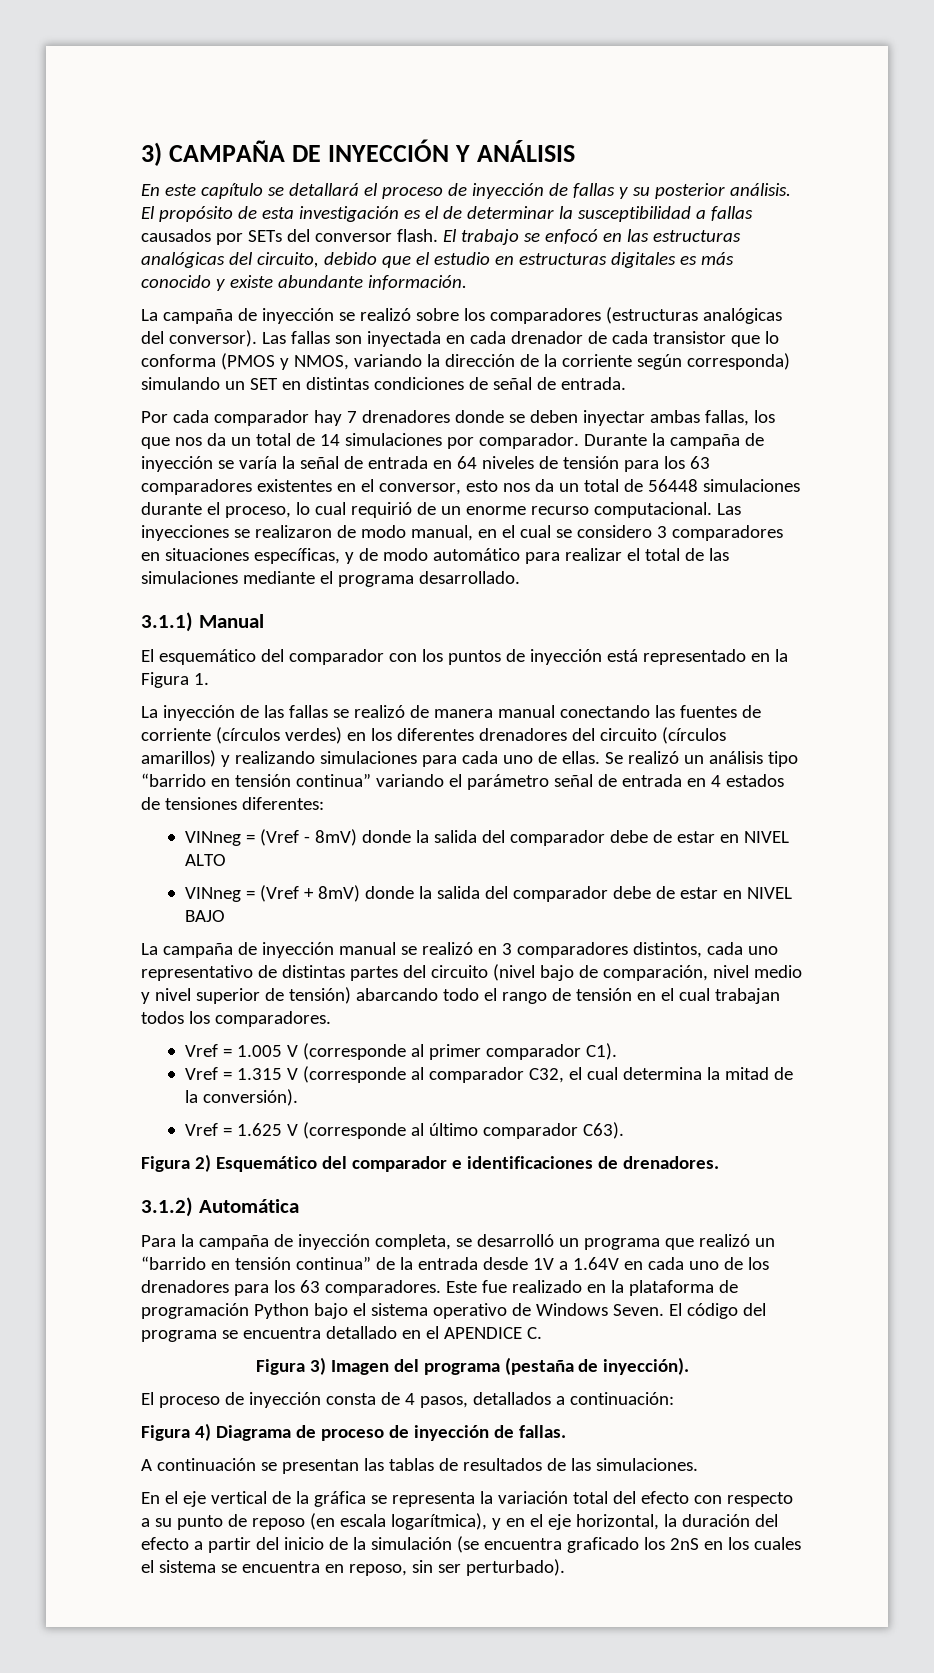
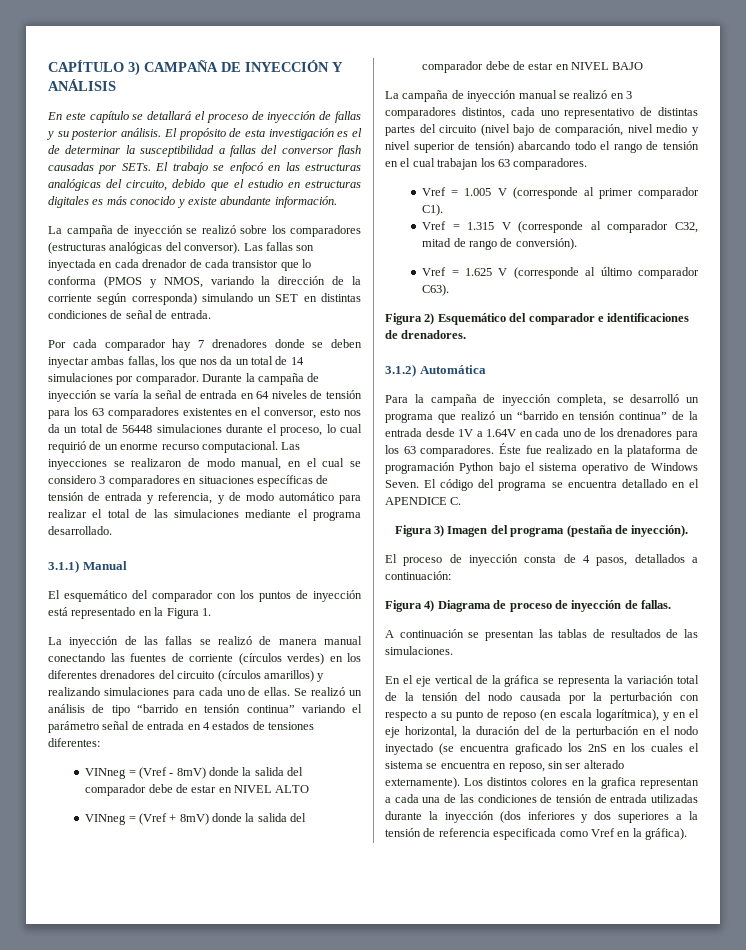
- 3) CAMPAÑA DE INYECCIÓN Y ANÁLISIS
+ CAPÍTULO 3) CAMPAÑA DE INYECCIÓN Y ANÁLISIS
- El propósito de esta investigación es el de determinar la susceptibilidad a fallas causados por SETs del conversor flash.
+ El propósito de esta investigación es el de determinar la susceptibilidad a fallas del conversor flash causadas por SETs.
- Las inyecciones se realizaron de modo manual, en el cual se considero 3 comparadores en situaciones específicas, y de modo automático para realizar el total de las simulaciones mediante el programa desarrollado.
+ Las inyecciones se realizaron de modo manual, en el cual se considero 3 comparadores en situaciones específicas de tensión de entrada y referencia, y de modo automático para realizar el total de las simulaciones mediante el programa desarrollado.
- Se realizó un análisis tipo “barrido en tensión continua” variando el parámetro señal de entrada en 4 estados de tensiones diferentes:
+ Se realizó un análisis de tipo “barrido en tensión continua” variando el parámetro señal de entrada en 4 estados de tensiones diferentes:
- La campaña de inyección manual se realizó en 3 comparadores distintos, cada uno representativo de distintas partes del circuito (nivel bajo de comparación, nivel medio y nivel superior de tensión) abarcando todo el rango de tensión en el cual trabajan todos los comparadores.
+ La campaña de inyección manual se realizó en 3 comparadores distintos, cada uno representativo de distintas partes del circuito (nivel bajo de comparación, nivel medio y nivel superior de tensión) abarcando todo el rango de tensión en el cual trabajan los 63 comparadores.
- Vref = 1.315 V (corresponde al comparador C32, el cual determina la mitad de la conversión).
+ Vref = 1.315 V (corresponde al comparador C32, mitad de rango de conversión).
- Este fue realizado en la plataforma de programación Python bajo el sistema operativo de Windows Seven.
+ Éste fue realizado en la plataforma de programación Python bajo el sistema operativo de Windows Seven.
- En el eje vertical de la gráfica se representa la variación total del efecto con respecto a su punto de reposo (en escala logarítmica), y en el eje horizontal, la duración del efecto a partir del inicio de la simulación (se encuentra graficado los 2nS en los cuales el sistema se encuentra en reposo, sin ser perturbado).
+ En el eje vertical de la gráfica se representa la variación total de la tensión del nodo causada por la perturbación con respecto a su punto de reposo (en escala logarítmica), y en el eje horizontal, la duración del de la perturbación en el nodo inyectado (se encuentra graficado los 2nS en los cuales el sistema se encuentra en reposo, sin ser alterado externamente). Los distintos colores en la grafica representan a cada una de las condiciones de tensión de entrada utilizadas durante la inyección (dos inferiores y dos superiores a la tensión de referencia especificada como Vref en la gráfica).

